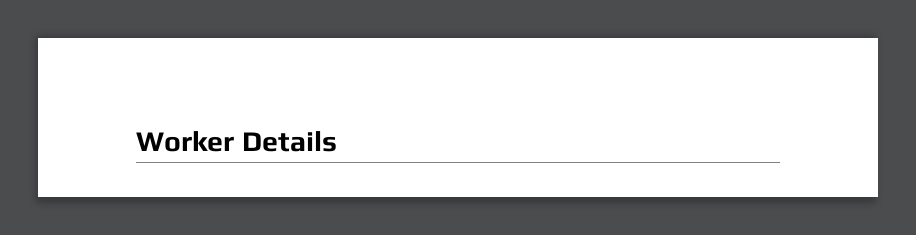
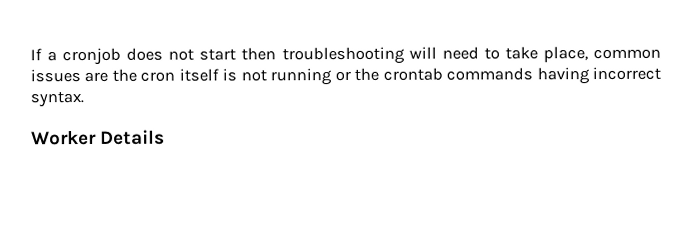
+ If a cronjob does not start then troubleshooting will need to take place, common issues are the cron itself is not running or the crontab commands having incorrect syntax.

